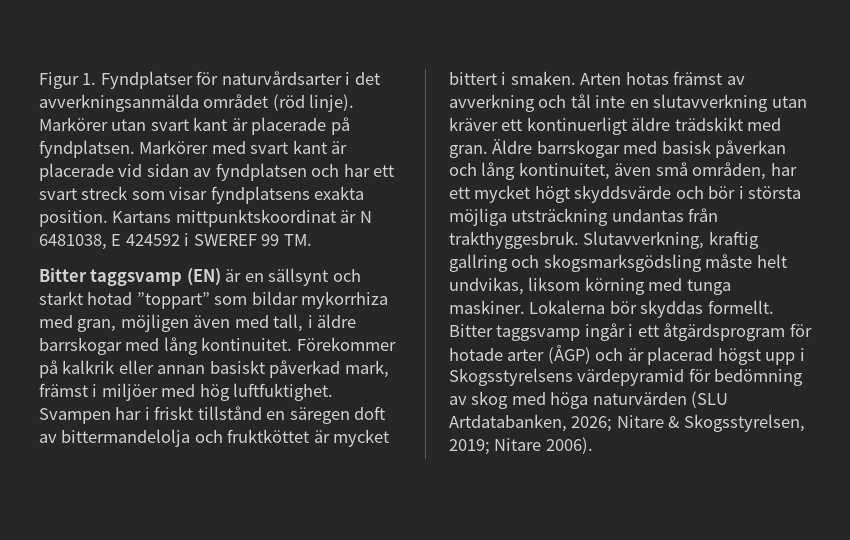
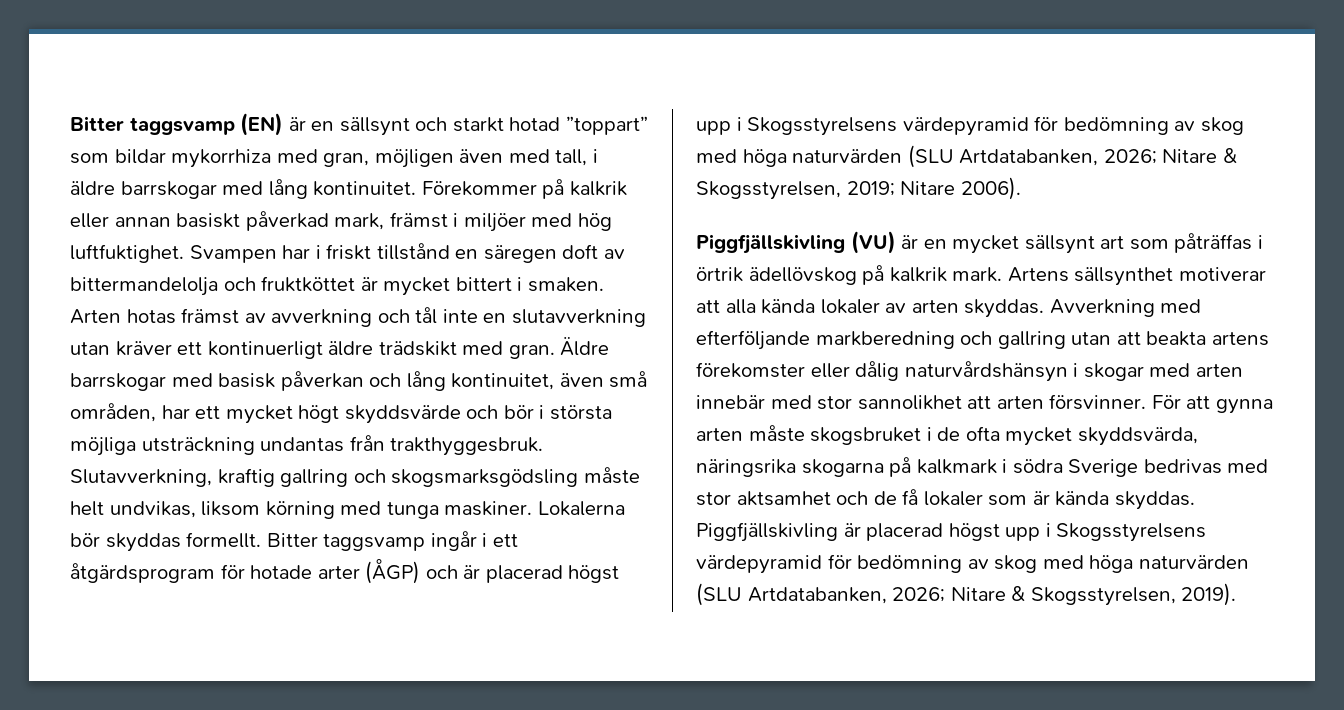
- Figur 1. Fyndplatser för naturvårdsarter i det avverkningsanmälda området (röd linje). Markörer utan svart kant är placerade på fyndplatsen. Markörer med svart kant är placerade vid sidan av fyndplatsen och har ett svart streck som visar fyndplatsens exakta position. Kartans mittpunktskoordinat är N 6481038, E 424592 i SWEREF 99 TM.
+ Piggfjällskivling (VU) är en mycket sällsynt art som påträffas i örtrik ädellövskog på kalkrik mark. Artens sällsynthet motiverar att alla kända lokaler av arten skyddas. Avverkning med efterföljande markberedning och gallring utan att beakta artens förekomster eller dålig naturvårdshänsyn i skogar med arten innebär med stor sannolikhet att arten försvinner. För att gynna arten måste skogsbruket i de ofta mycket skyddsvärda, näringsrika skogarna på kalkmark i södra Sverige bedrivas med stor aktsamhet och de få lokaler som är kända skyddas. Piggfjällskivling är placerad högst upp i Skogsstyrelsens värdepyramid för bedömning av skog med höga naturvärden (SLU Artdatabanken, 2026; Nitare & Skogsstyrelsen, 2019).

